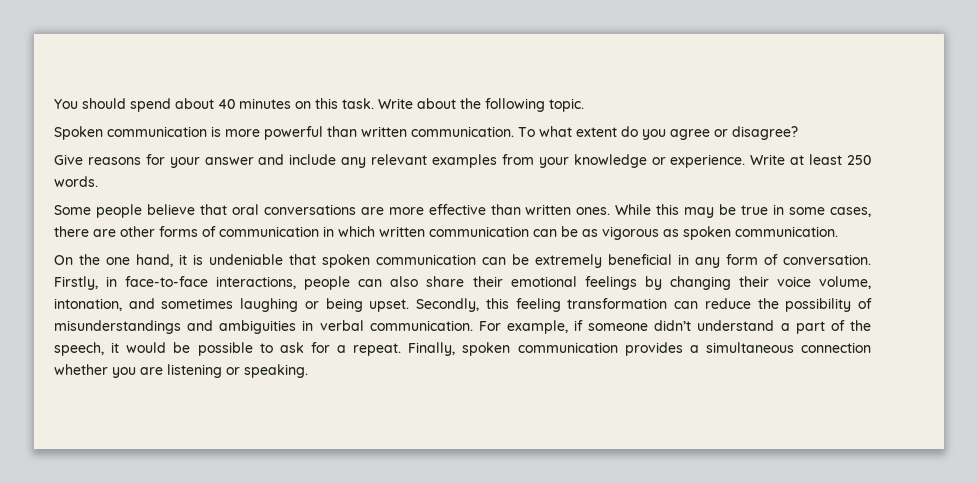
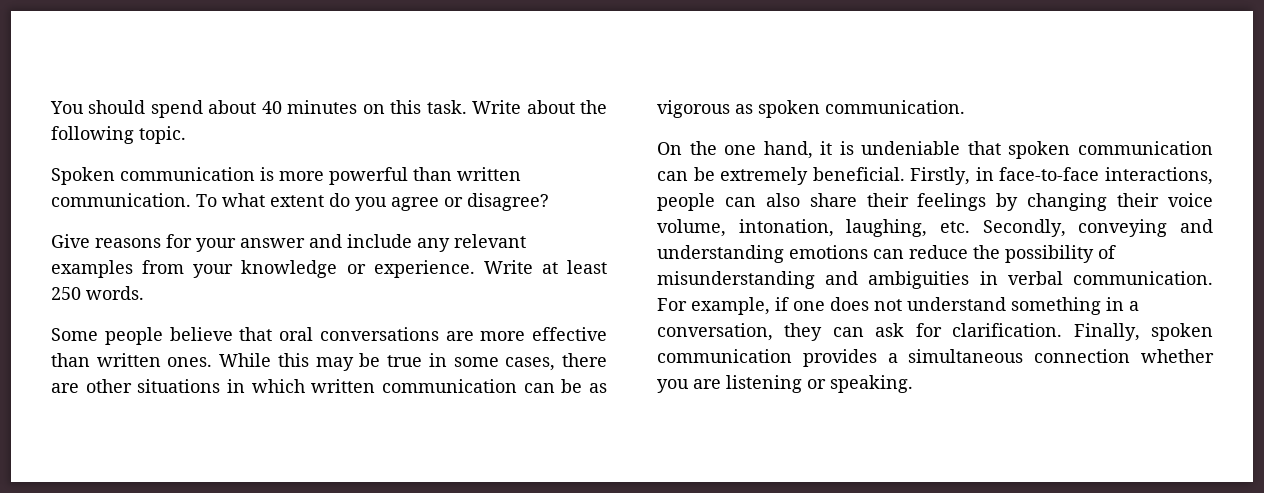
- While this may be true in some cases, there are other forms of communication in which written communication can be as vigorous as spoken communication.
+ While this may be true in some cases, there are other situations in which written communication can be as vigorous as spoken communication.
- On the one hand, it is undeniable that spoken communication can be extremely beneficial in any form of conversation.
+ On the one hand, it is undeniable that spoken communication can be extremely beneficial.
- Firstly, in face-to-face interactions, people can also share their emotional feelings by changing their voice volume, intonation, and sometimes laughing or being upset. Secondly, this feeling transformation can reduce the possibility of misunderstandings and ambiguities in verbal communication.
+ Firstly, in face-to-face interactions, people can also share their feelings by changing their voice volume, intonation, laughing, etc. Secondly, conveying and understanding emotions can reduce the possibility of misunderstanding and ambiguities in verbal communication.
- For example, if someone didn’t understand a part of the speech, it would be possible to ask for a repeat.
+ For example, if one does not understand something in a conversation, they can ask for clarification.

